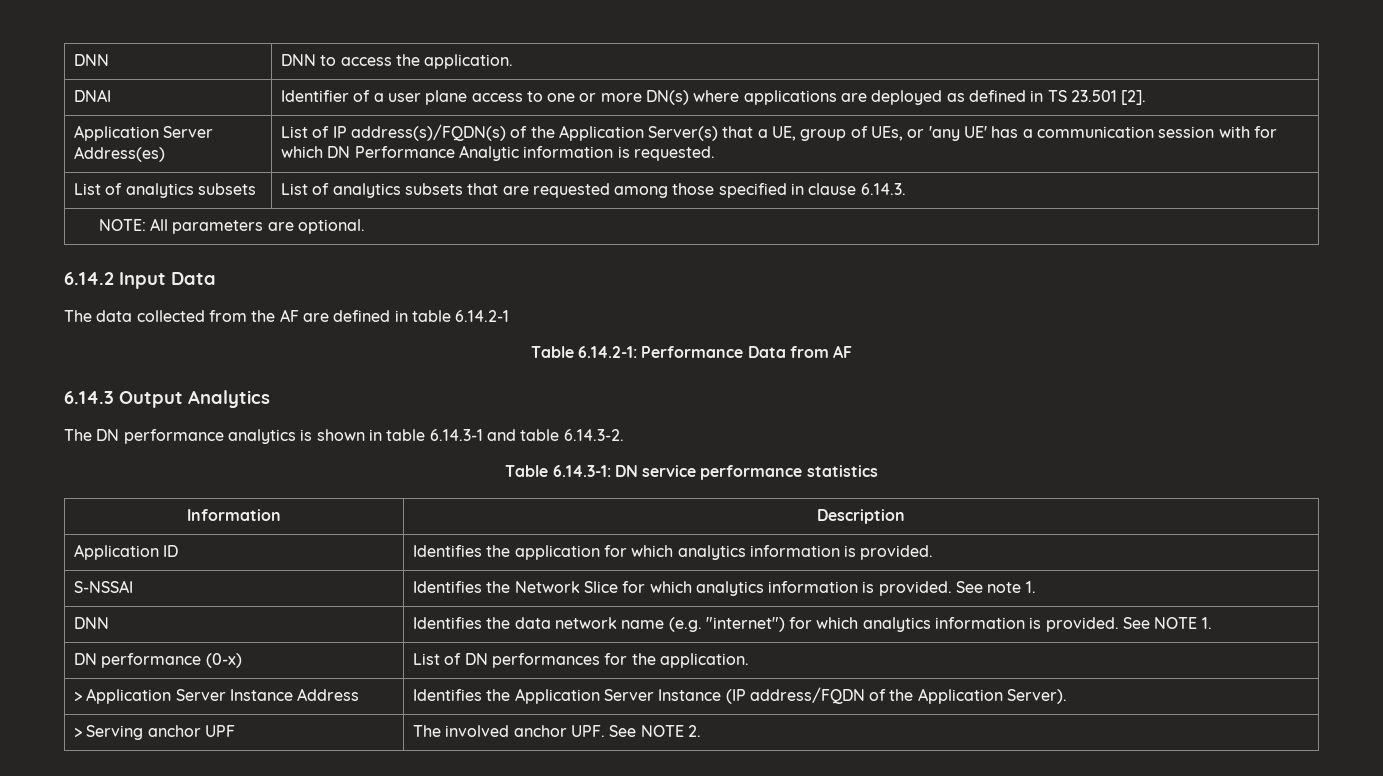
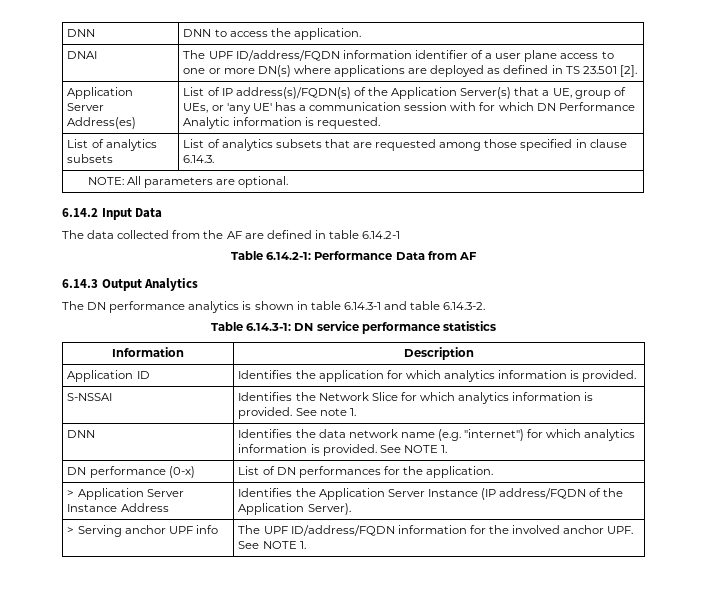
- DNAI | Identifier of a user plane access to one or more DN(s) where applications are deployed as defined in TS 23.501 [2].
+ DNAI | The UPF ID/address/FQDN information identifier of a user plane access to one or more DN(s) where applications are deployed as defined in TS 23.501 [2].
- > Serving anchor UPF | The involved anchor UPF. See NOTE 2.
+ > Serving anchor UPF info | The UPF ID/address/FQDN information for the involved anchor UPF. See NOTE 1.

